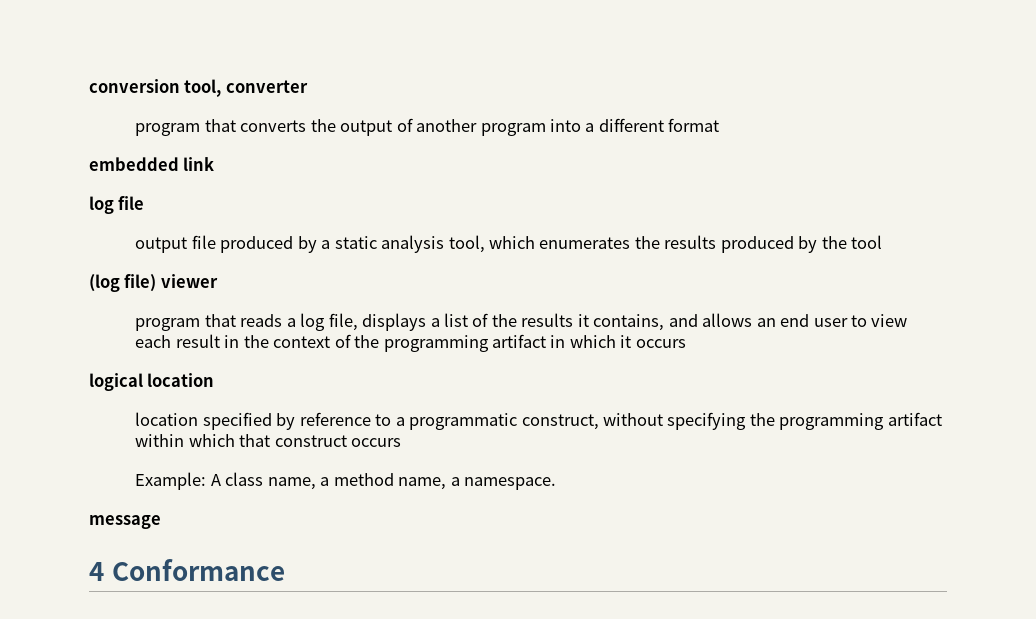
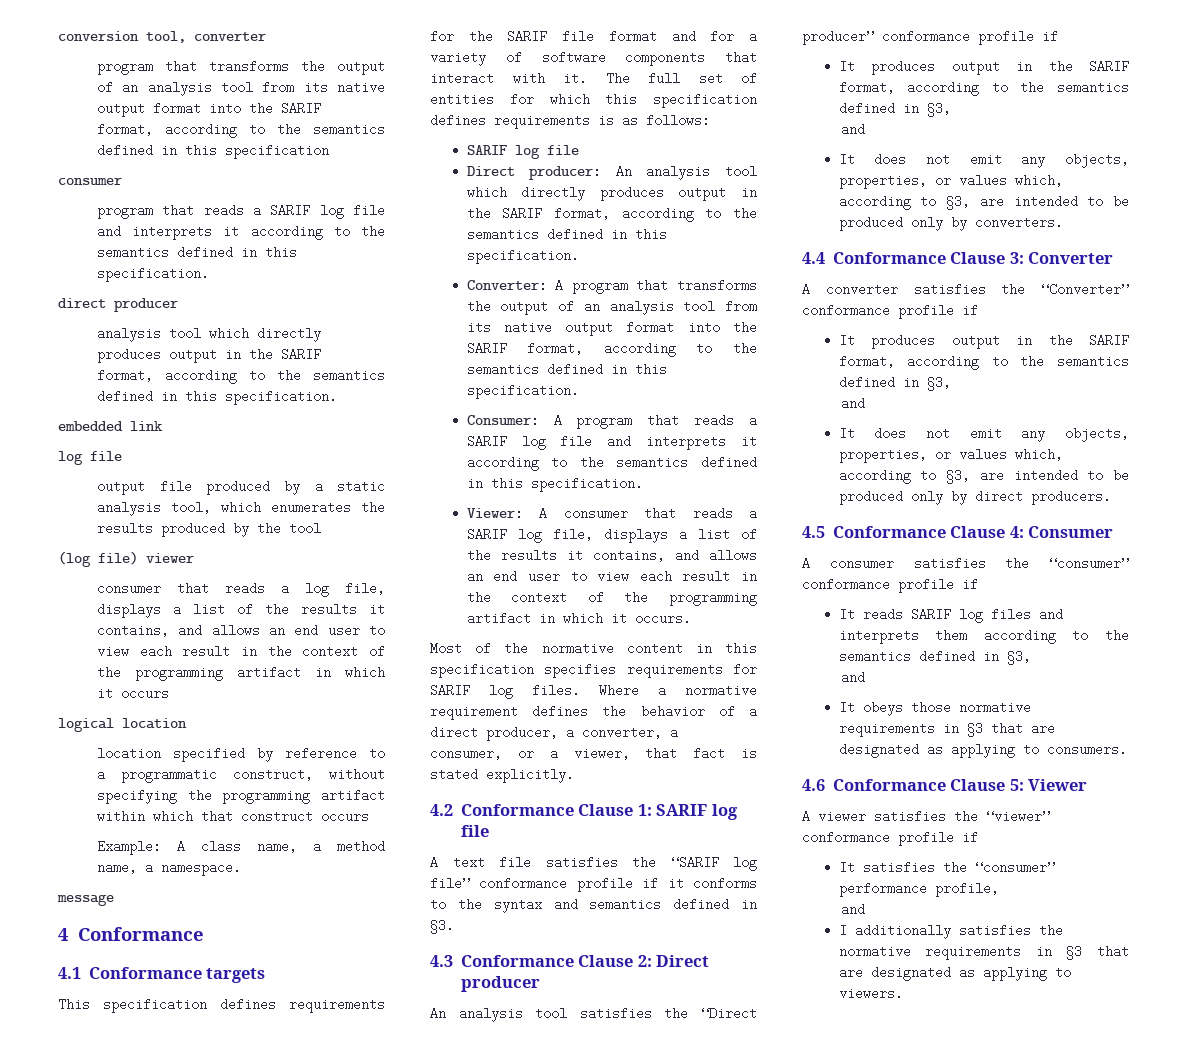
- program that converts the output of another program into a different format
+ program that transforms the output of an analysis tool from its native output format into the SARIF format, according to the semantics defined in this specification
+ consumer
+ program that reads a SARIF log file and interprets it according to the semantics defined in this specification.
+ direct producer
+ analysis tool which directly produces output in the SARIF format, according to the semantics defined in this specification.
- program that reads a log file, displays a list of the results it contains, and allows an end user to view each result in the context of the programming artifact in which it occurs
+ consumer that reads a log file, displays a list of the results it contains, and allows an end user to view each result in the context of the programming artifact in which it occurs
+ 4.1 Conformance targets
+ This specification defines requirements for the SARIF file format and for a variety of software components that interact with it. The full set of entities for which this specification defines requirements is as follows:
+ SARIF log file
+ Direct producer: An analysis tool which directly produces output in the SARIF format, according to the semantics defined in this specification.
+ Converter: A program that transforms the output of an analysis tool from its native output format into the SARIF format, according to the semantics defined in this specification.
+ Consumer: A program that reads a SARIF log file and interprets it according to the semantics defined in this specification.
+ Viewer: A consumer that reads a SARIF log file, displays a list of the results it contains, and allows an end user to view each result in the context of the programming artifact in which it occurs.
+ Most of the normative content in this specification specifies requirements for SARIF log files. Where a normative requirement defines the behavior of a direct producer, a converter, a consumer, or a viewer, that fact is stated explicitly.
+ 4.2 Conformance Clause 1: SARIF log file
+ A text file satisfies the “SARIF log file” conformance profile if it conforms to the syntax and semantics defined in §3.
+ 4.3 Conformance Clause 2: Direct producer
+ An analysis tool satisfies the “Direct producer” conformance profile if
+ It produces output in the SARIF format, according to the semantics defined in §3,
+ and
+ It does not emit any objects, properties, or values which, according to §3, are intended to be produced only by converters.
+ 4.4 Conformance Clause 3: Converter
+ A converter satisfies the “Converter” conformance profile if
+ It produces output in the SARIF format, according to the semantics defined in §3,
+ and
+ It does not emit any objects, properties, or values which, according to §3, are intended to be produced only by direct producers.
+ 4.5 Conformance Clause 4: Consumer
+ A consumer satisfies the “consumer” conformance profile if
+ It reads SARIF log files and interprets them according to the semantics defined in §3,
+ and
+ It obeys those normative requirements in §3 that are designated as applying to consumers.
+ 4.6 Conformance Clause 5: Viewer
+ A viewer satisfies the “viewer” conformance profile if
+ It satisfies the “consumer” performance profile,
+ and
+ I additionally satisfies the normative requirements in §3 that are designated as applying to viewers.

